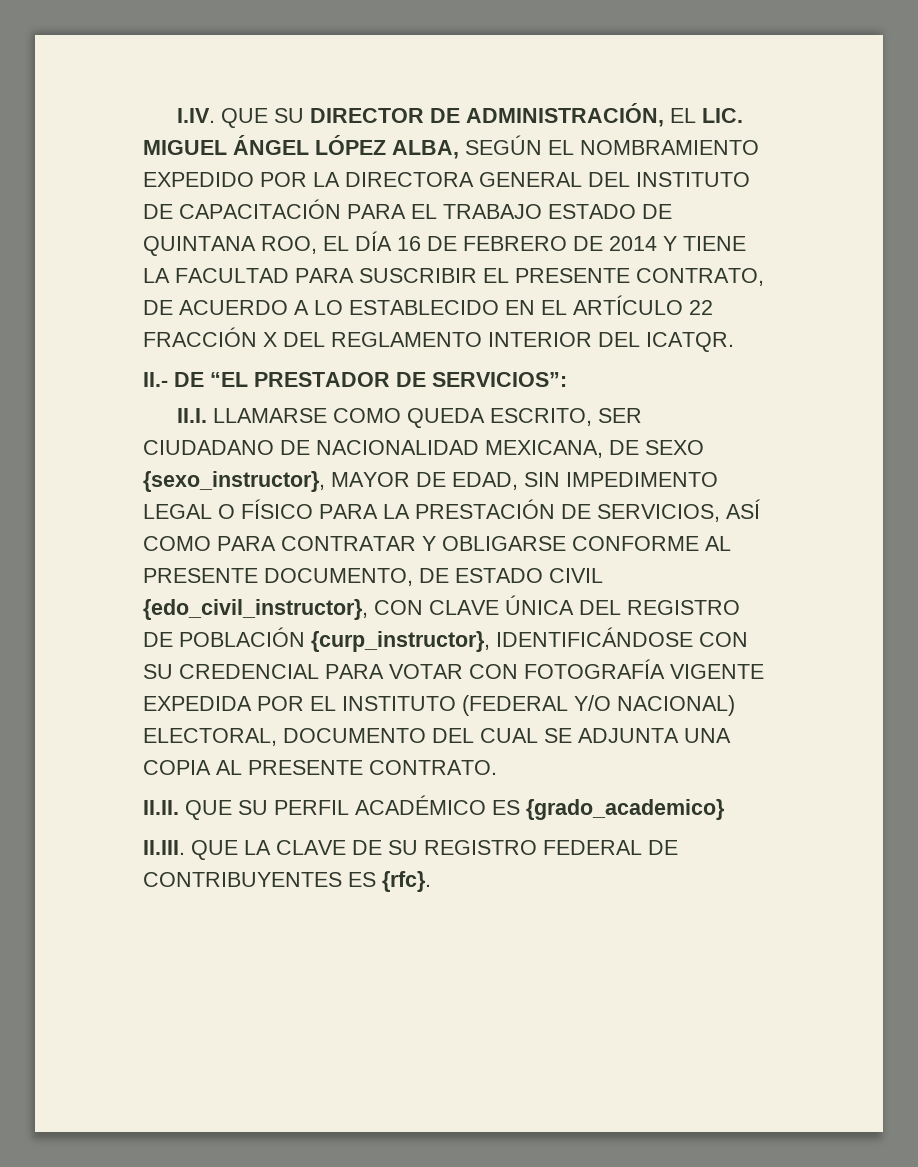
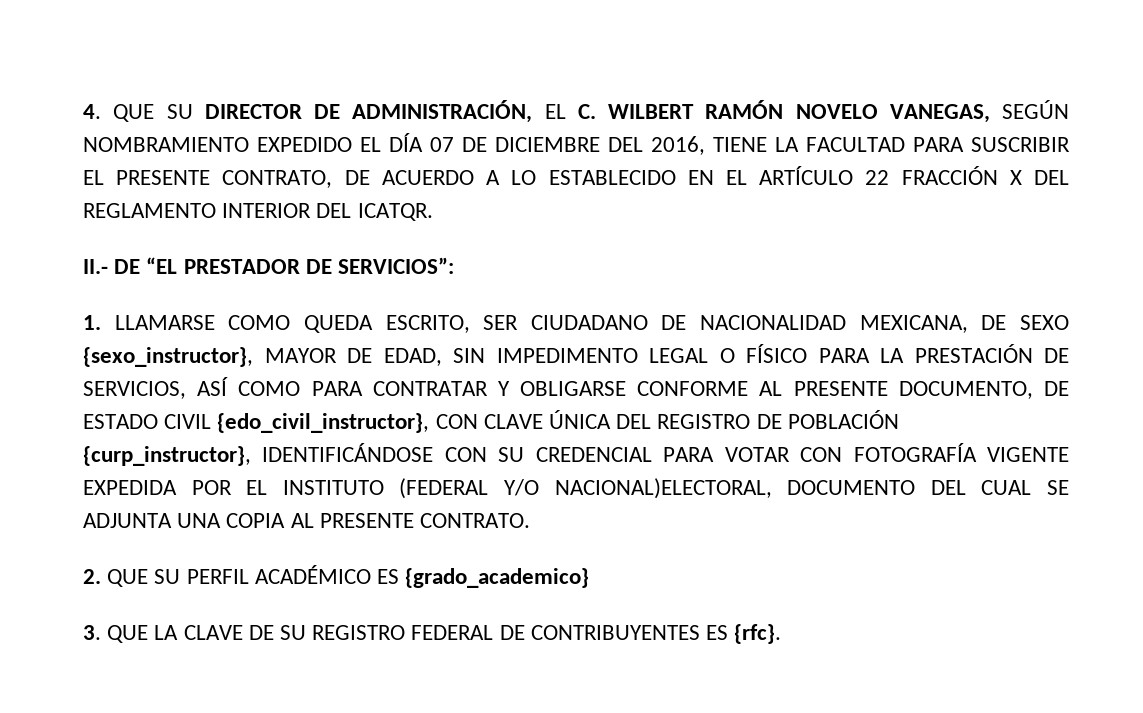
- I.IV. QUE SU DIRECTOR DE ADMINISTRACIÓN, EL LIC. MIGUEL ÁNGEL LÓPEZ ALBA, SEGÚN EL NOMBRAMIENTO EXPEDIDO POR LA DIRECTORA GENERAL DEL INSTITUTO DE CAPACITACIÓN PARA EL TRABAJO ESTADO DE QUINTANA ROO, EL DÍA 16 DE FEBRERO DE 2014 Y TIENE LA FACULTAD PARA SUSCRIBIR EL PRESENTE CONTRATO, DE ACUERDO A LO ESTABLECIDO EN EL ARTÍCULO 22 FRACCIÓN X DEL REGLAMENTO INTERIOR DEL ICATQR.
+ 4. QUE SU DIRECTOR DE ADMINISTRACIÓN, EL C. WILBERT RAMÓN NOVELO VANEGAS, SEGÚN NOMBRAMIENTO EXPEDIDO EL DÍA 07 DE DICIEMBRE DEL 2016, TIENE LA FACULTAD PARA SUSCRIBIR EL PRESENTE CONTRATO, DE ACUERDO A LO ESTABLECIDO EN EL ARTÍCULO 22 FRACCIÓN X DEL REGLAMENTO INTERIOR DEL ICATQR.
- II.I. LLAMARSE COMO QUEDA ESCRITO, SER CIUDADANO DE NACIONALIDAD MEXICANA, DE SEXO {sexo_instructor}, MAYOR DE EDAD, SIN IMPEDIMENTO LEGAL O FÍSICO PARA LA PRESTACIÓN DE SERVICIOS, ASÍ COMO PARA CONTRATAR Y OBLIGARSE CONFORME AL PRESENTE DOCUMENTO, DE ESTADO CIVIL {edo_civil_instructor}, CON CLAVE ÚNICA DEL REGISTRO DE POBLACIÓN {curp_instructor}, IDENTIFICÁNDOSE CON SU CREDENCIAL PARA VOTAR CON FOTOGRAFÍA VIGENTE EXPEDIDA POR EL INSTITUTO (FEDERAL Y/O NACIONAL) ELECTORAL, DOCUMENTO DEL CUAL SE ADJUNTA UNA COPIA AL PRESENTE CONTRATO.
+ 1. LLAMARSE COMO QUEDA ESCRITO, SER CIUDADANO DE NACIONALIDAD MEXICANA, DE SEXO {sexo_instructor}, MAYOR DE EDAD, SIN IMPEDIMENTO LEGAL O FÍSICO PARA LA PRESTACIÓN DE SERVICIOS, ASÍ COMO PARA CONTRATAR Y OBLIGARSE CONFORME AL PRESENTE DOCUMENTO, DE ESTADO CIVIL {edo_civil_instructor}, CON CLAVE ÚNICA DEL REGISTRO DE POBLACIÓN {curp_instructor}, IDENTIFICÁNDOSE CON SU CREDENCIAL PARA VOTAR CON FOTOGRAFÍA VIGENTE EXPEDIDA POR EL INSTITUTO (FEDERAL Y/O NACIONAL)ELECTORAL, DOCUMENTO DEL CUAL SE ADJUNTA UNA COPIA AL PRESENTE CONTRATO.
- II.II. QUE SU PERFIL ACADÉMICO ES {grado_academico}
+ 2. QUE SU PERFIL ACADÉMICO ES {grado_academico}
- II.III. QUE LA CLAVE DE SU REGISTRO FEDERAL DE CONTRIBUYENTES ES {rfc}.
+ 3. QUE LA CLAVE DE SU REGISTRO FEDERAL DE CONTRIBUYENTES ES {rfc}.

